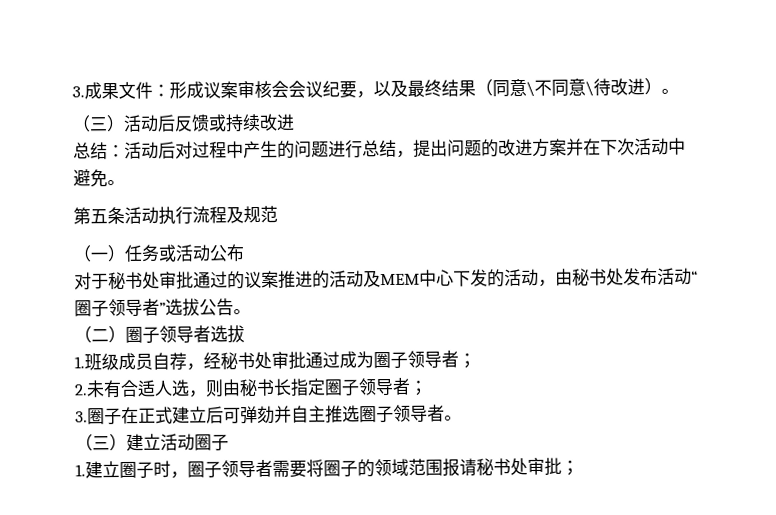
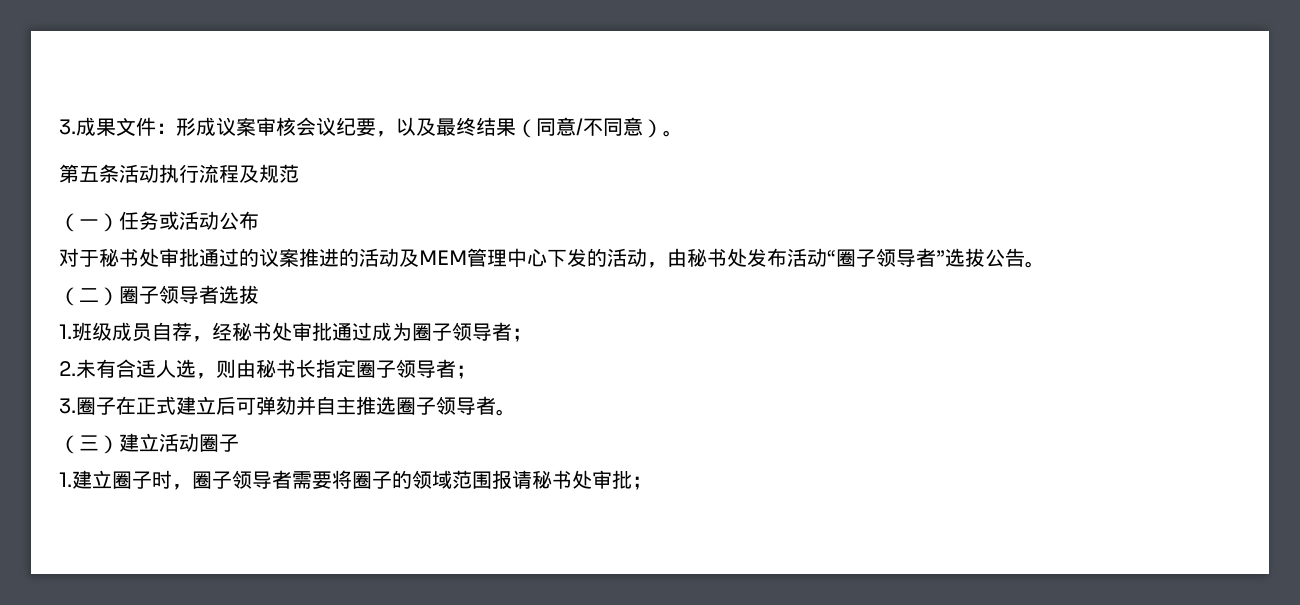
- 3.成果文件：形成议案审核会会议纪要，以及最终结果（同意\不同意\待改进）。
- （三）活动后反馈或持续改进
- 总结：活动后对过程中产生的问题进行总结，提出问题的改进方案并在下次活动中避免。
+ 3.成果文件：形成议案审核会议纪要，以及最终结果（同意/不同意）。
- 对于秘书处审批通过的议案推进的活动及MEM中心下发的活动，由秘书处发布活动“圈子领导者”选拔公告。
+ 对于秘书处审批通过的议案推进的活动及MEM管理中心下发的活动，由秘书处发布活动“圈子领导者”选拔公告。

